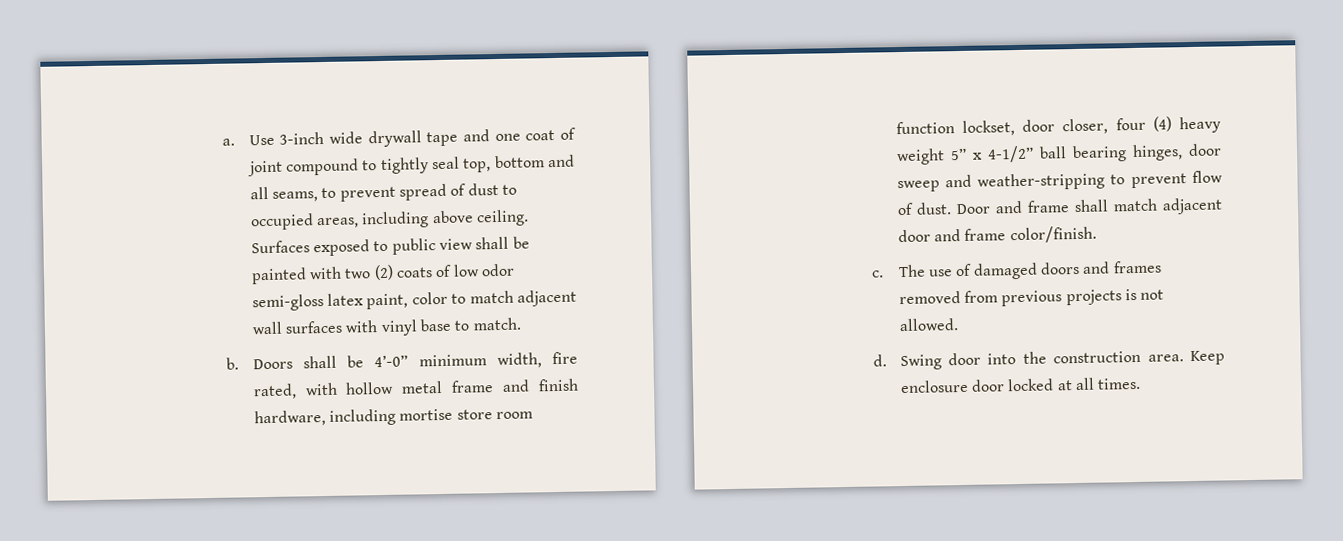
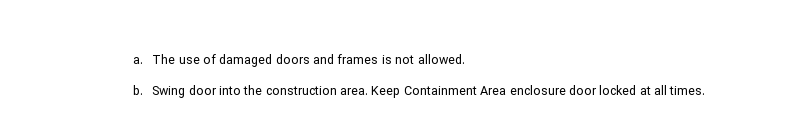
- Use 3-inch wide drywall tape and one coat of joint compound to tightly seal top, bottom and all seams, to prevent spread of dust to occupied areas, including above ceiling. Surfaces exposed to public view shall be painted with two (2) coats of low odor semi-gloss latex paint, color to match adjacent wall surfaces with vinyl base to match.
- b. Doors shall be 4’-0” minimum width, fire rated, with hollow metal frame and finish hardware, including mortise store room function lockset, door closer, four (4) heavy weight 5” x 4-1/2” ball bearing hinges, door sweep and weather-stripping to prevent flow of dust. Door and frame shall match adjacent door and frame color/finish.
- c.
- The use of damaged doors and frames removed from previous projects is not allowed.
+ The use of damaged doors and frames is not allowed.
- d.
+ b.
- Keep enclosure door locked at all times.
+ Keep Containment Area enclosure door locked at all times.

